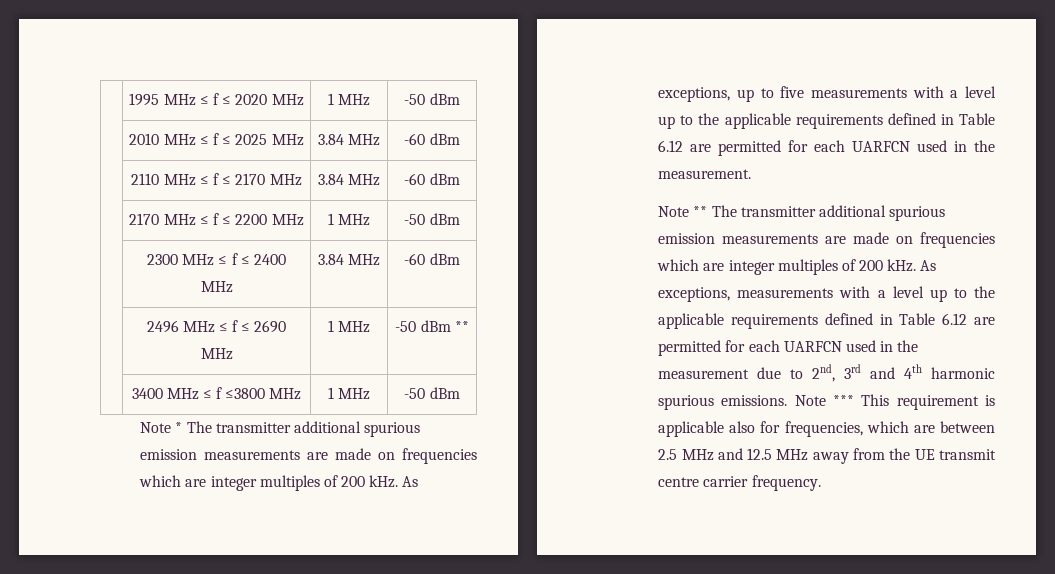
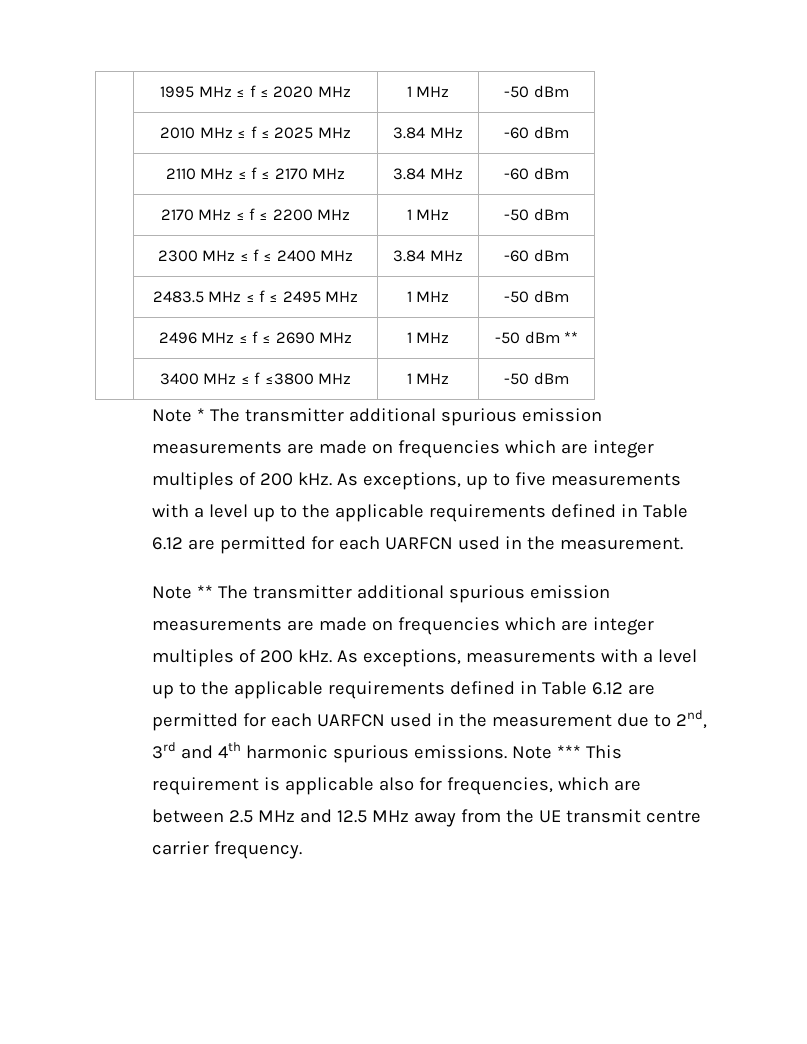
+ | 2483.5 MHz ≤ f ≤ 2495 MHz | 1 MHz | -50 dBm

